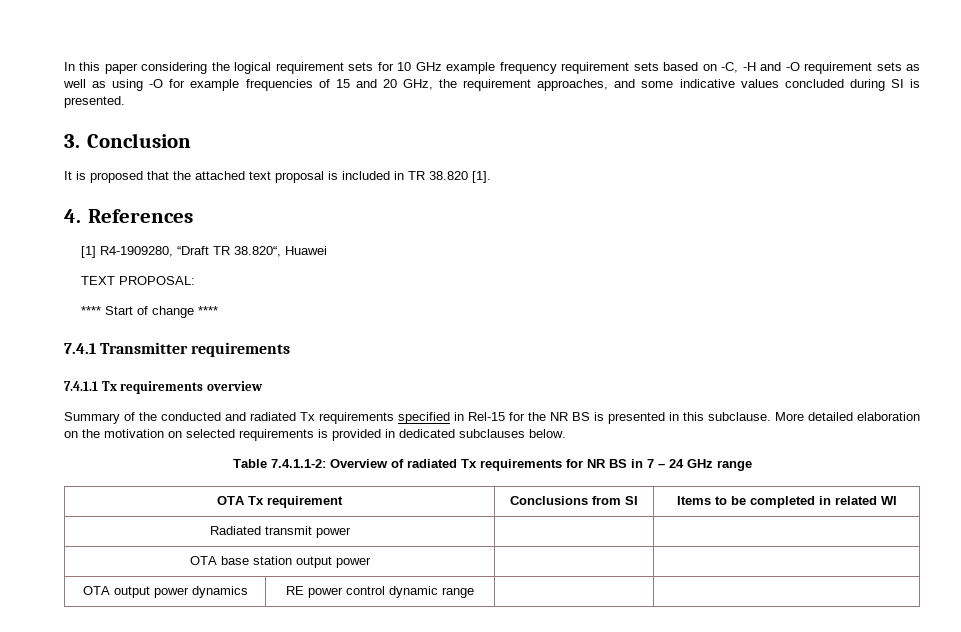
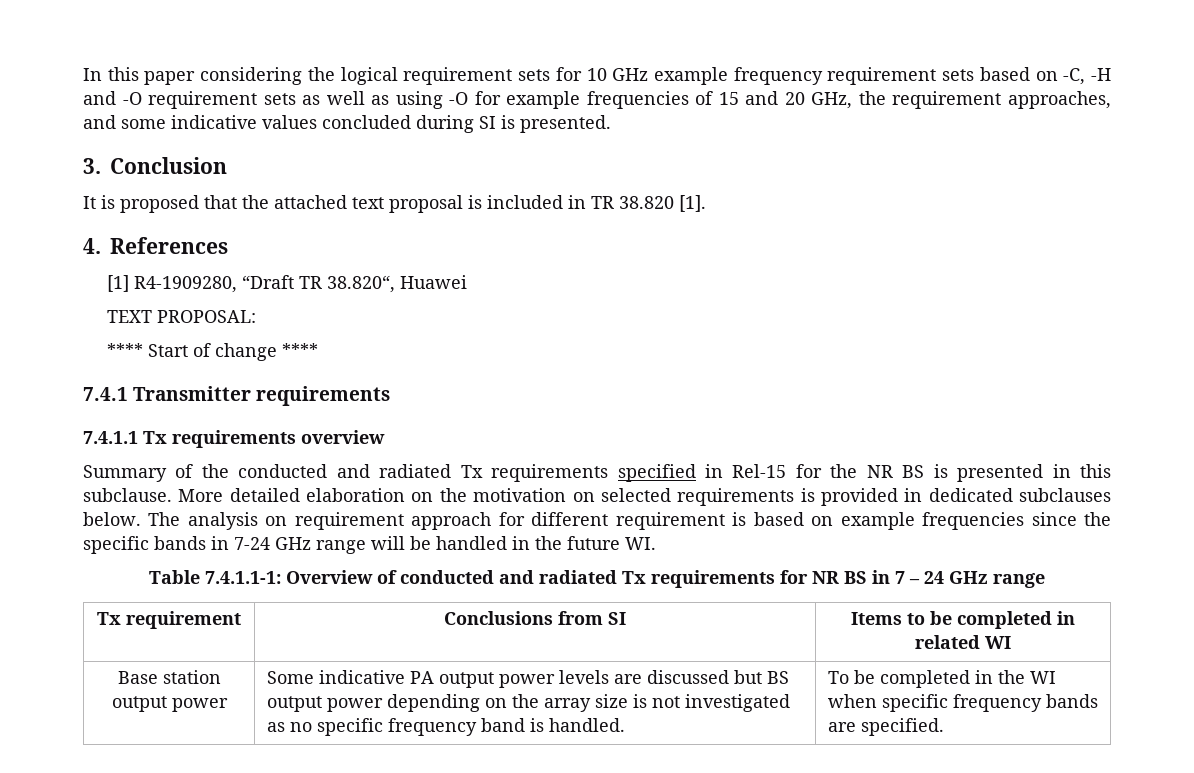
+ The analysis on requirement approach for different requirement is based on example frequencies since the specific bands in 7-24 GHz range will be handled in the future WI.
- Table 7.4.1.1-2: Overview of radiated Tx requirements for NR BS in 7 – 24 GHz range
+ Table 7.4.1.1-1: Overview of conducted and radiated Tx requirements for NR BS in 7 – 24 GHz range
- OTA Tx requirement | Conclusions from SI | Items to be completed in related WI
+ Tx requirement | Conclusions from SI | Items to be completed in related WI
- Radiated transmit power | |
- OTA base station output power | |
- OTA output power dynamics | RE power control dynamic range | |
+ Base station output power | Some indicative PA output power levels are discussed but BS output power depending on the array size is not investigated as no specific frequency band is handled. | To be completed in the WI when specific frequency bands are specified.

